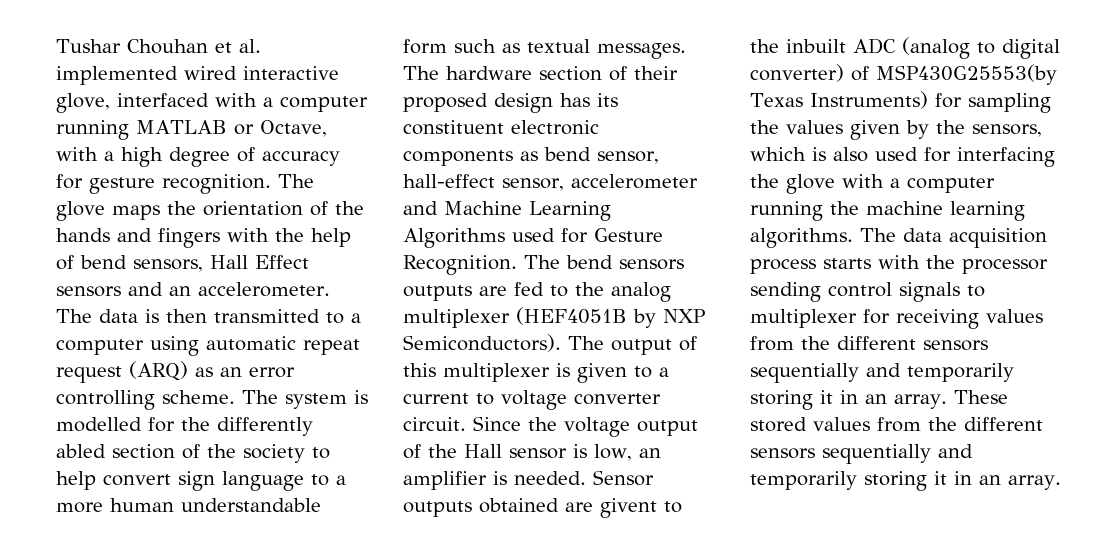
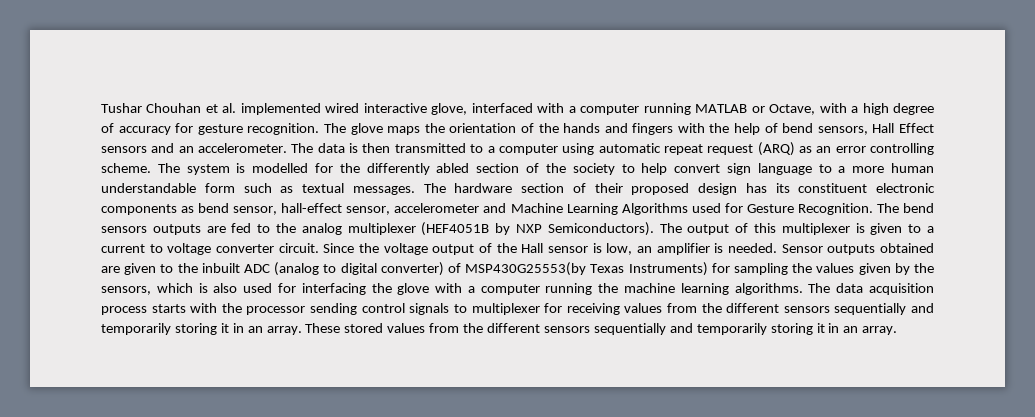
- Sensor outputs obtained are givent to the inbuilt ADC (analog to digital converter) of MSP430G25553(by Texas Instruments) for sampling the values given by the sensors, which is also used for interfacing the glove with a computer running the machine learning algorithms.
+ Sensor outputs obtained are given to the inbuilt ADC (analog to digital converter) of MSP430G25553(by Texas Instruments) for sampling the values given by the sensors, which is also used for interfacing the glove with a computer running the machine learning algorithms.

